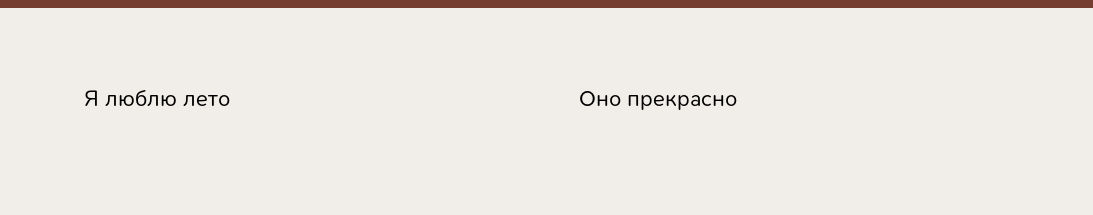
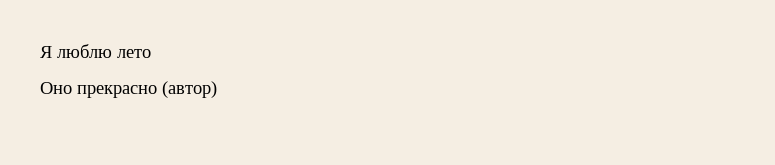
- Оно прекрасно
+ Оно прекрасно (автор)

